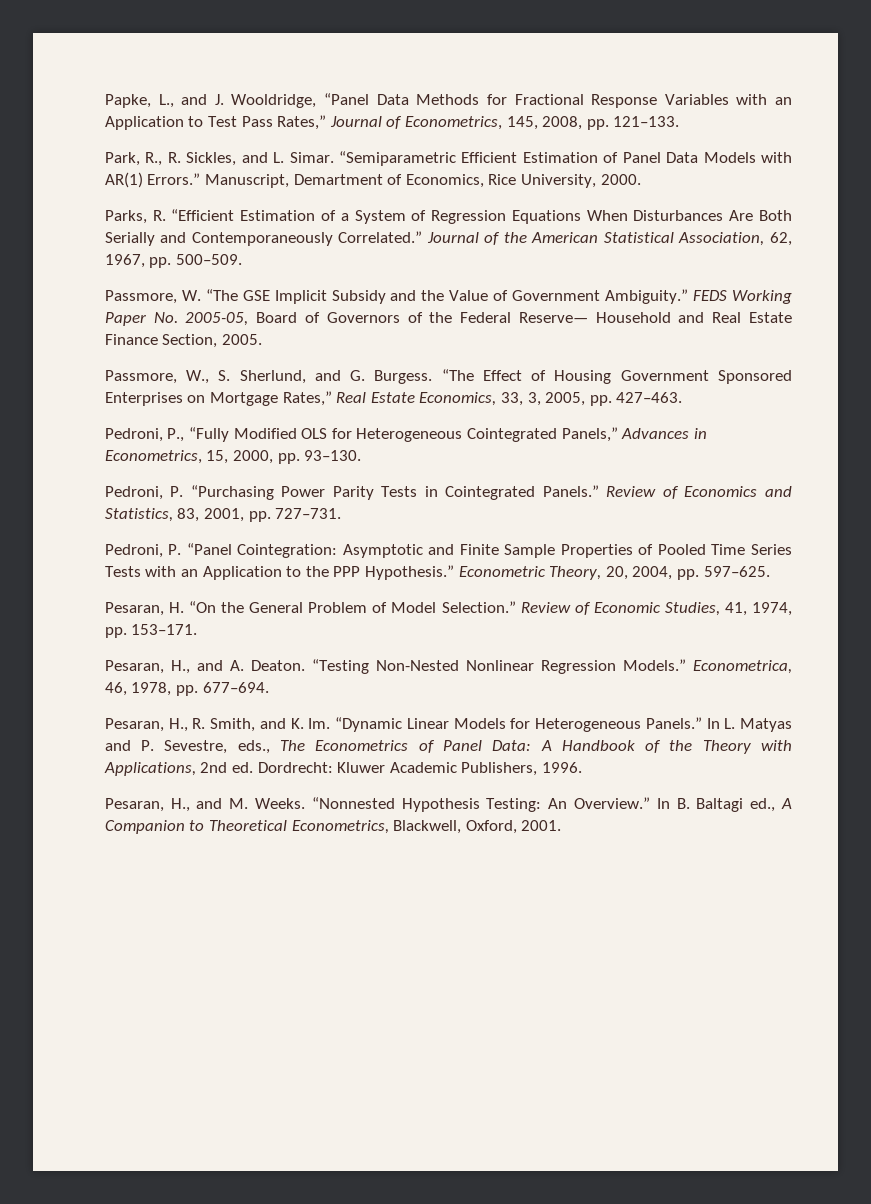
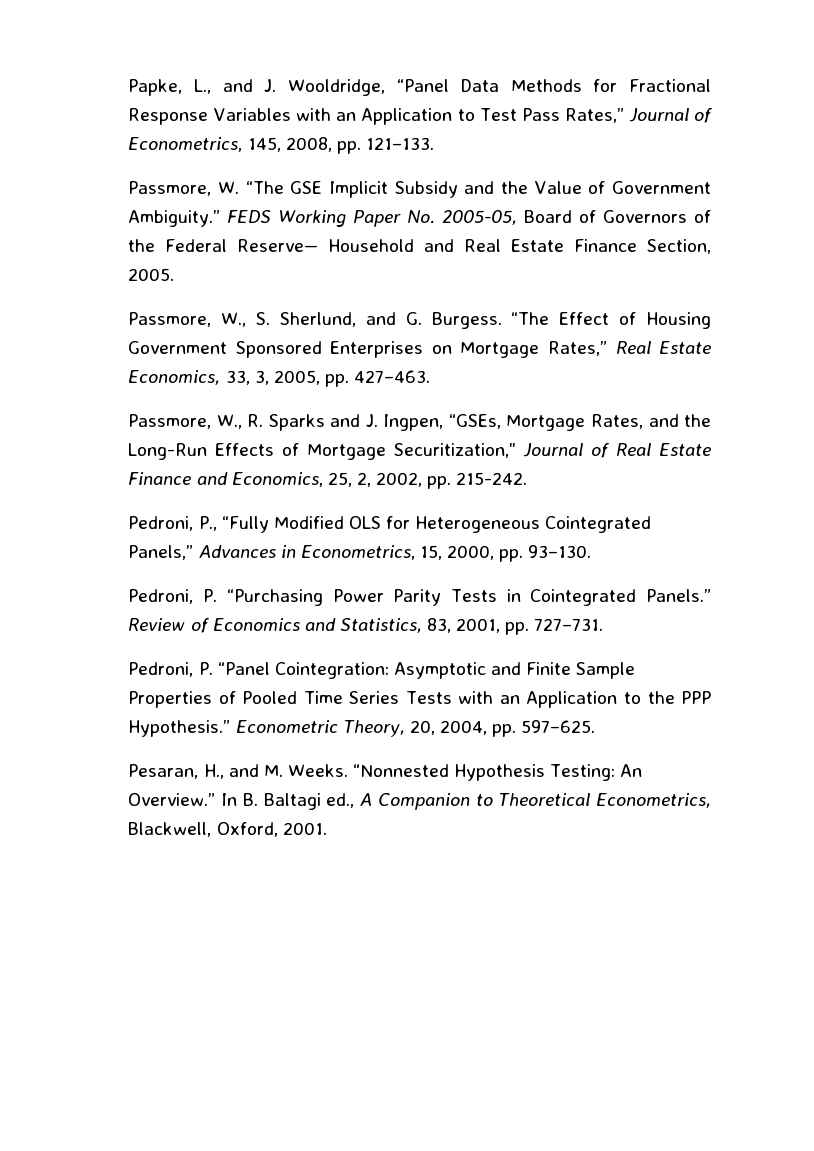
- Park, R., R. Sickles, and L. Simar. “Semiparametric Efficient Estimation of Panel Data Models with AR(1) Errors.” Manuscript, Demartment of Economics, Rice University, 2000.
- Parks, R. “Efficient Estimation of a System of Regression Equations When Disturbances Are Both Serially and Contemporaneously Correlated.” Journal of the American Statistical Association, 62, 1967, pp. 500–509.
+ Passmore, W., R. Sparks and J. Ingpen, “GSEs, Mortgage Rates, and the Long-Run Effects of Mortgage Securitization," Journal of Real Estate Finance and Economics, 25, 2, 2002, pp. 215-242.
- Pesaran, H. “On the General Problem of Model Selection.” Review of Economic Studies, 41, 1974, pp. 153–171.
- Pesaran, H., and A. Deaton. “Testing Non-Nested Nonlinear Regression Models.” Econometrica, 46, 1978, pp. 677–694.
- Pesaran, H., R. Smith, and K. Im. “Dynamic Linear Models for Heterogeneous Panels.” In L. Matyas and P. Sevestre, eds., The Econometrics of Panel Data: A Handbook of the Theory with Applications, 2nd ed. Dordrecht: Kluwer Academic Publishers, 1996.

